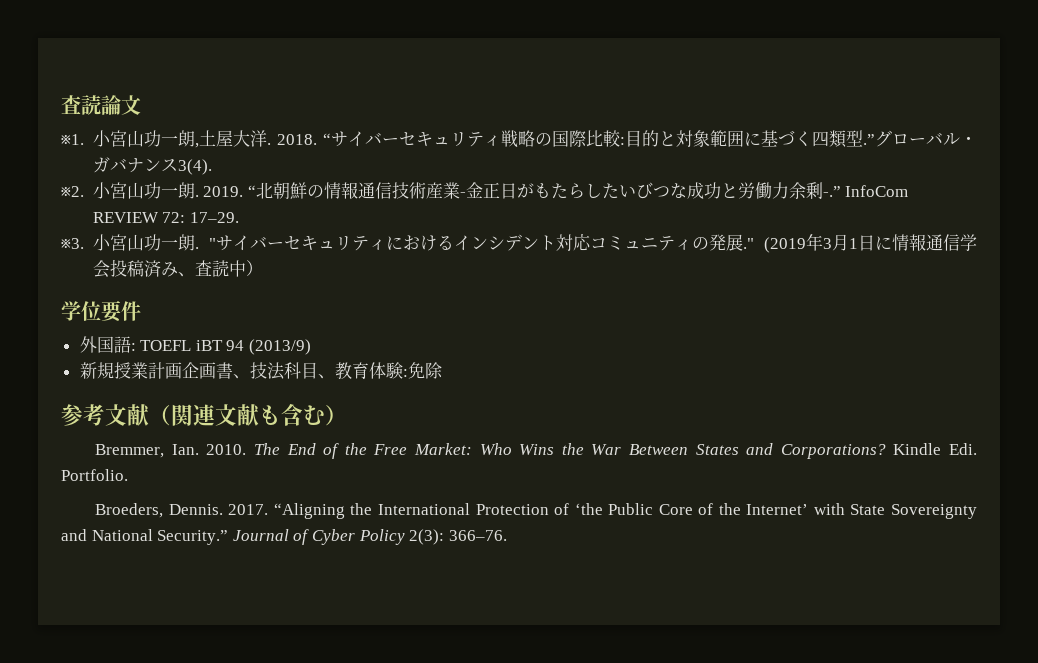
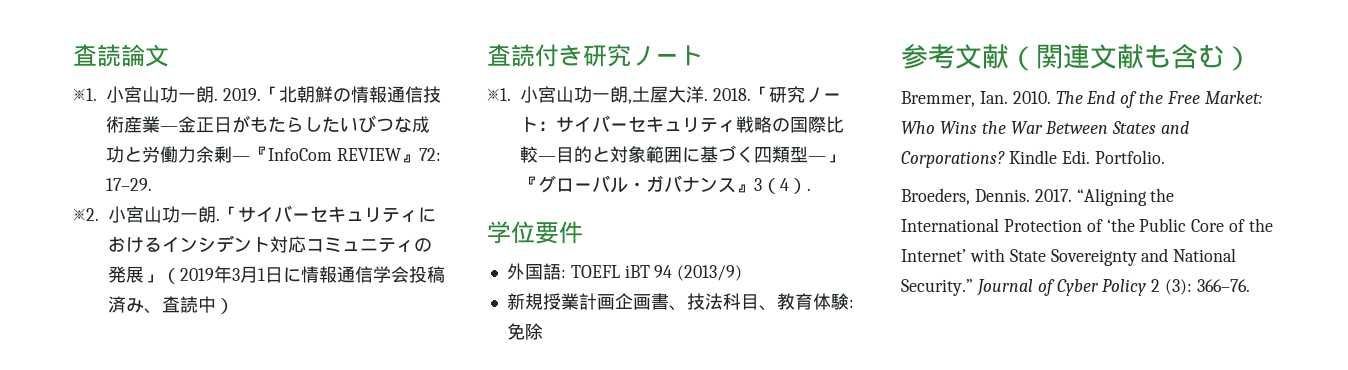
- ※1.小宮山功一朗,土屋大洋. 2018. “サイバーセキュリティ戦略の国際比較:目的と対象範囲に基づく四類型.”グローバル・ガバナンス3(4).
- ※2.小宮山功一朗.
+ ※1.小宮山功一朗.
- “北朝鮮の情報通信技術産業-金正日がもたらしたいびつな成功と労働力余剰-.” InfoCom REVIEW 72: 17–29.
+ 「北朝鮮の情報通信技術産業—金正日がもたらしたいびつな成功と労働力余剰—『InfoCom REVIEW』72: 17–29.
- ※3.小宮山功一朗. "サイバーセキュリティにおけるインシデント対応コミュニティの発展." (2019年3月1日に情報通信学会投稿済み、査読中）
+ ※2.小宮山功一朗.「サイバーセキュリティにおけるインシデント対応コミュニティの発展」（2019年3月1日に情報通信学会投稿済み、査読中）
+ 査読付き研究ノート
+ ※1.小宮山功一朗,土屋大洋. 2018.「研究ノート：サイバーセキュリティ戦略の国際比較—目的と対象範囲に基づく四類型—」『グローバル・ガバナンス』3（4）.
- Journal of Cyber Policy 2(3): 366–76.
+ Journal of Cyber Policy 2 (3): 366–76.

